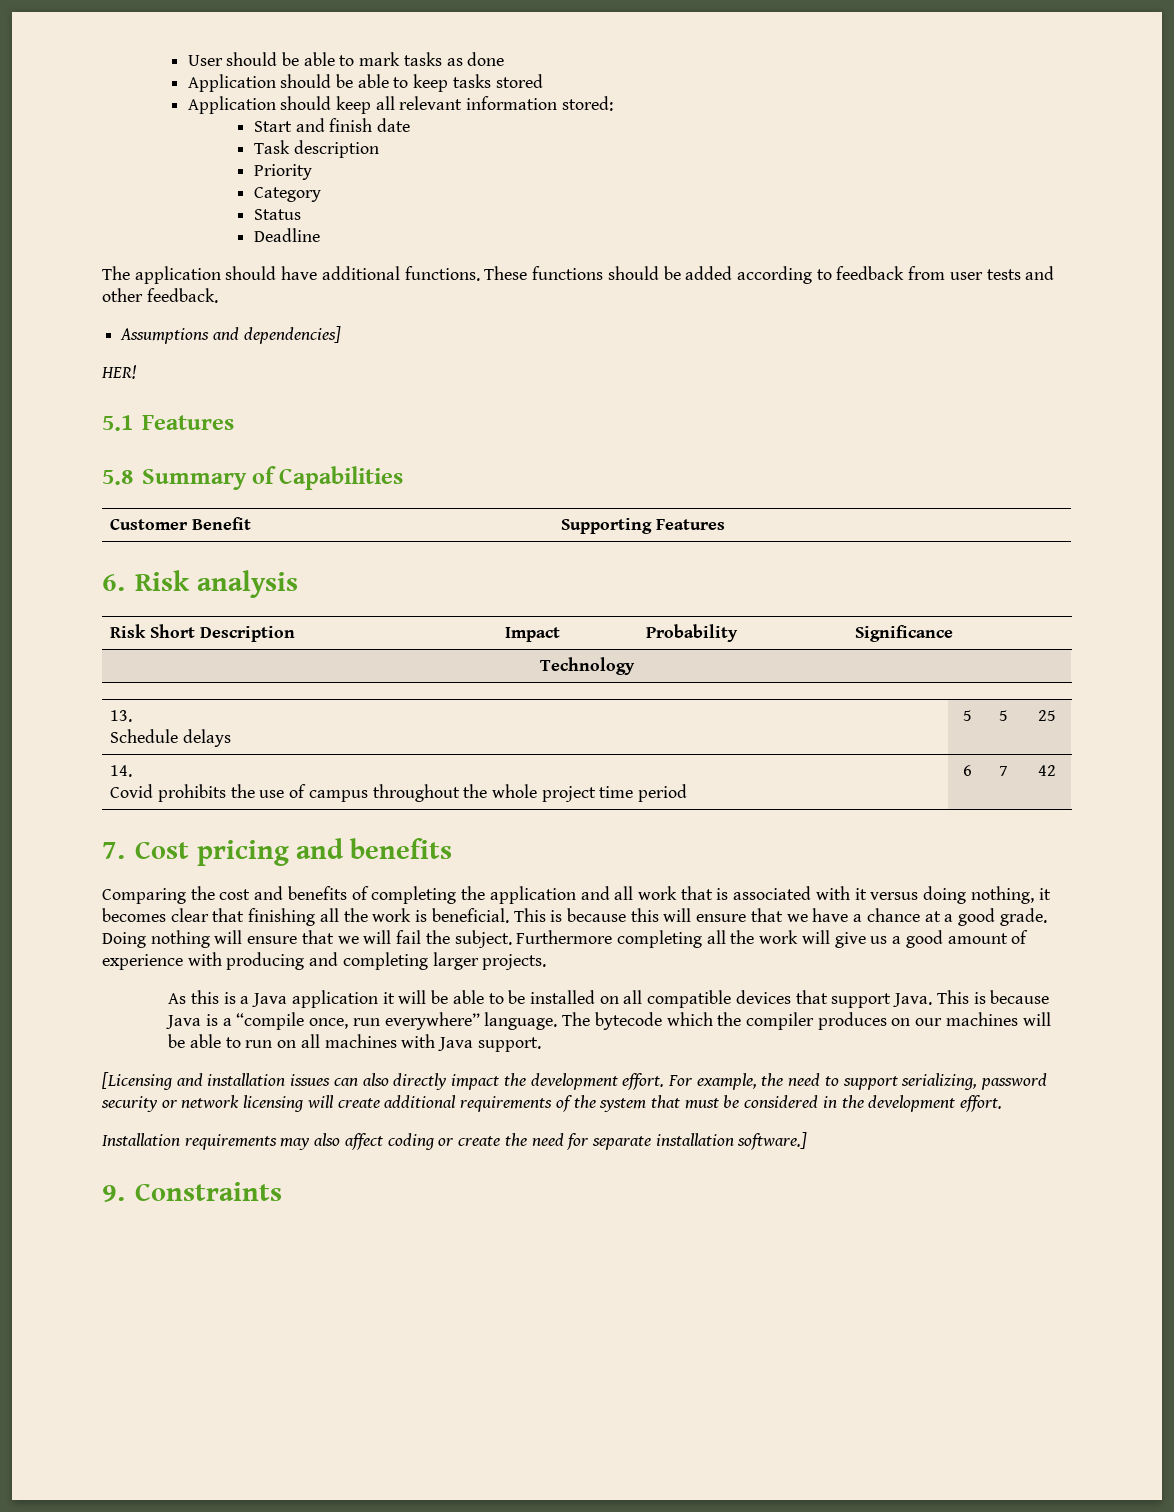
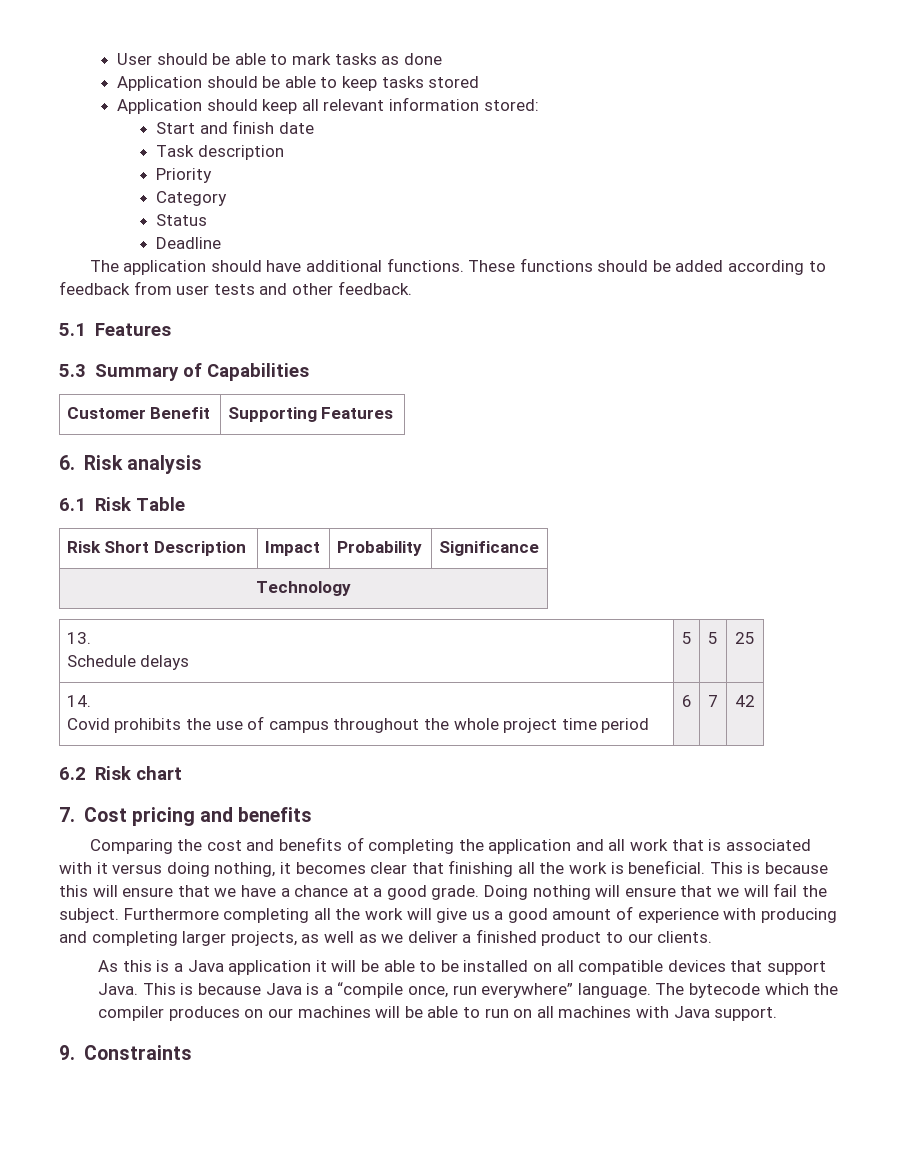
- Assumptions and dependencies]
- HER!
- 5.8 Summary of Capabilities
+ 5.3 Summary of Capabilities
+ 6.1 Risk Table
+ 6.2 Risk chart
- Furthermore completing all the work will give us a good amount of experience with producing and completing larger projects.
+ Furthermore completing all the work will give us a good amount of experience with producing and completing larger projects, as well as we deliver a finished product to our clients.
- [Licensing and installation issues can also directly impact the development effort. For example, the need to support serializing, password security or network licensing will create additional requirements of the system that must be considered in the development effort.
- Installation requirements may also affect coding or create the need for separate installation software.]

